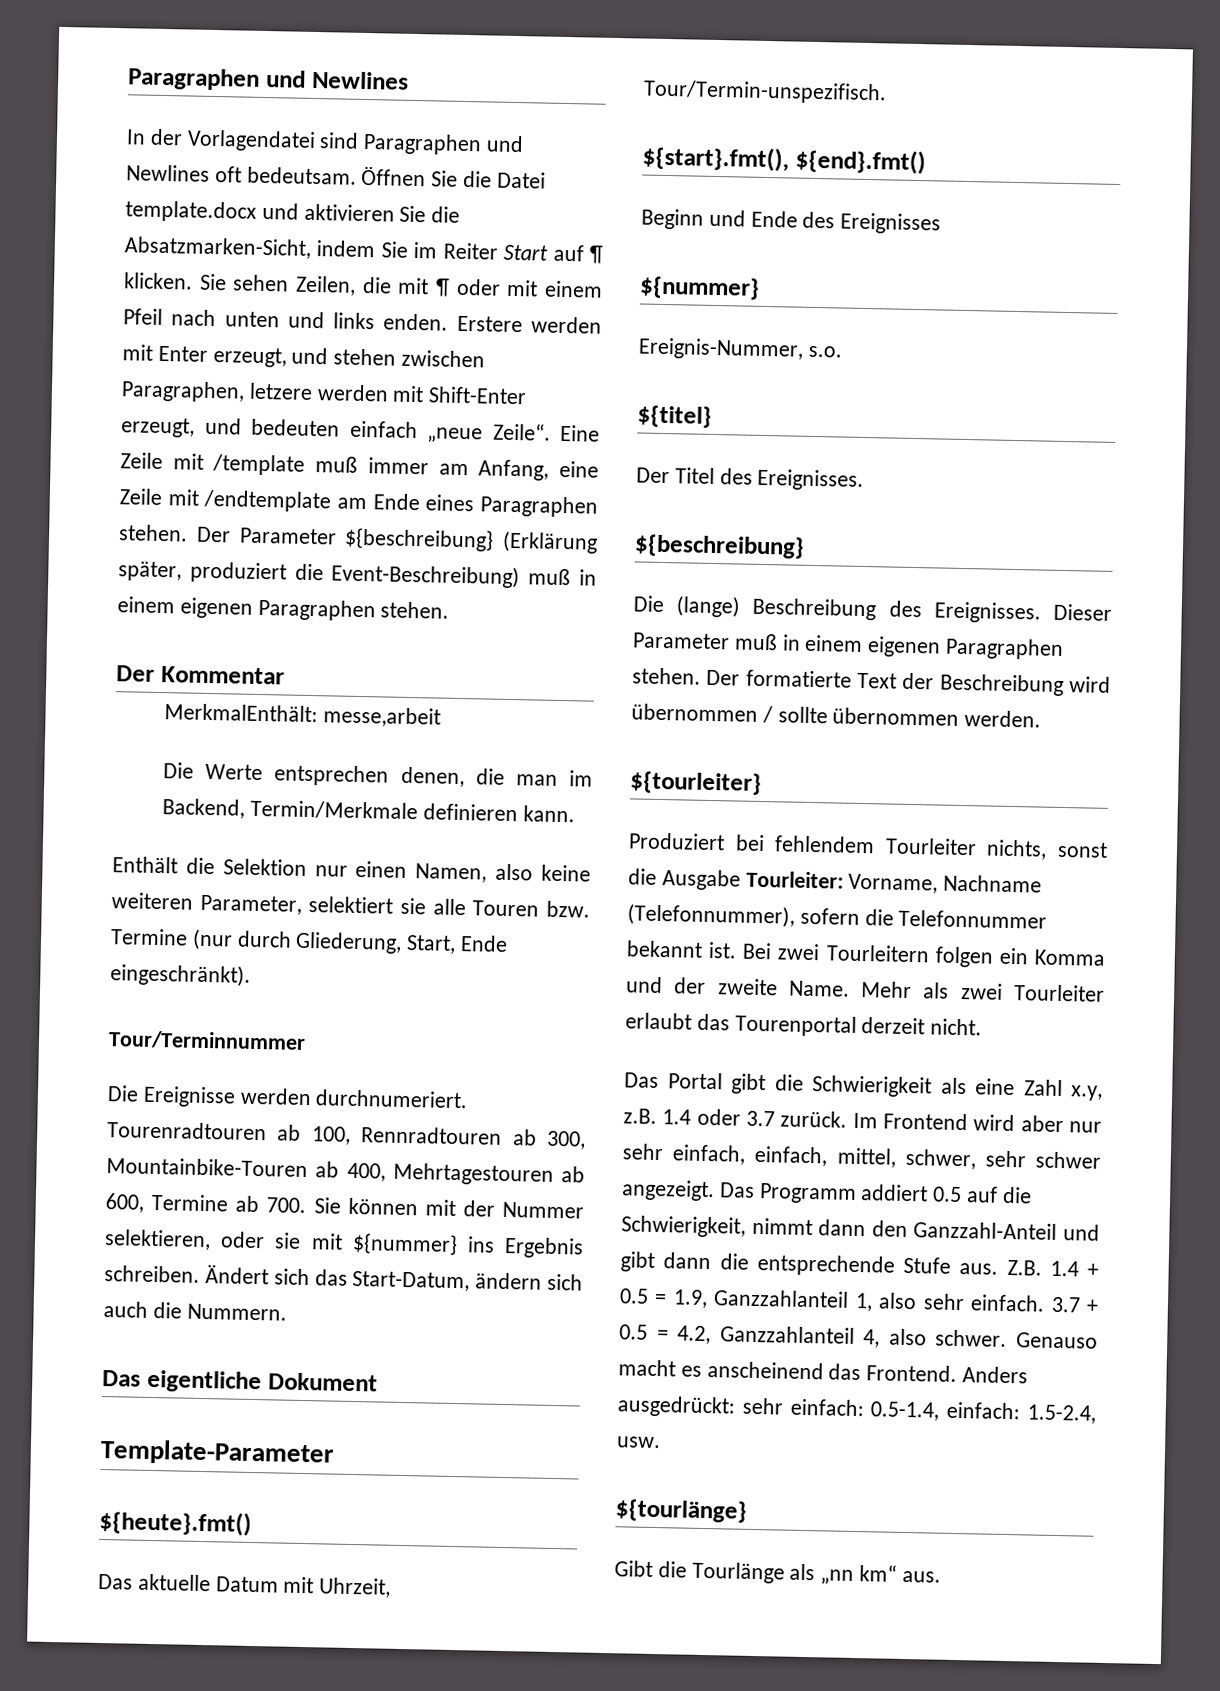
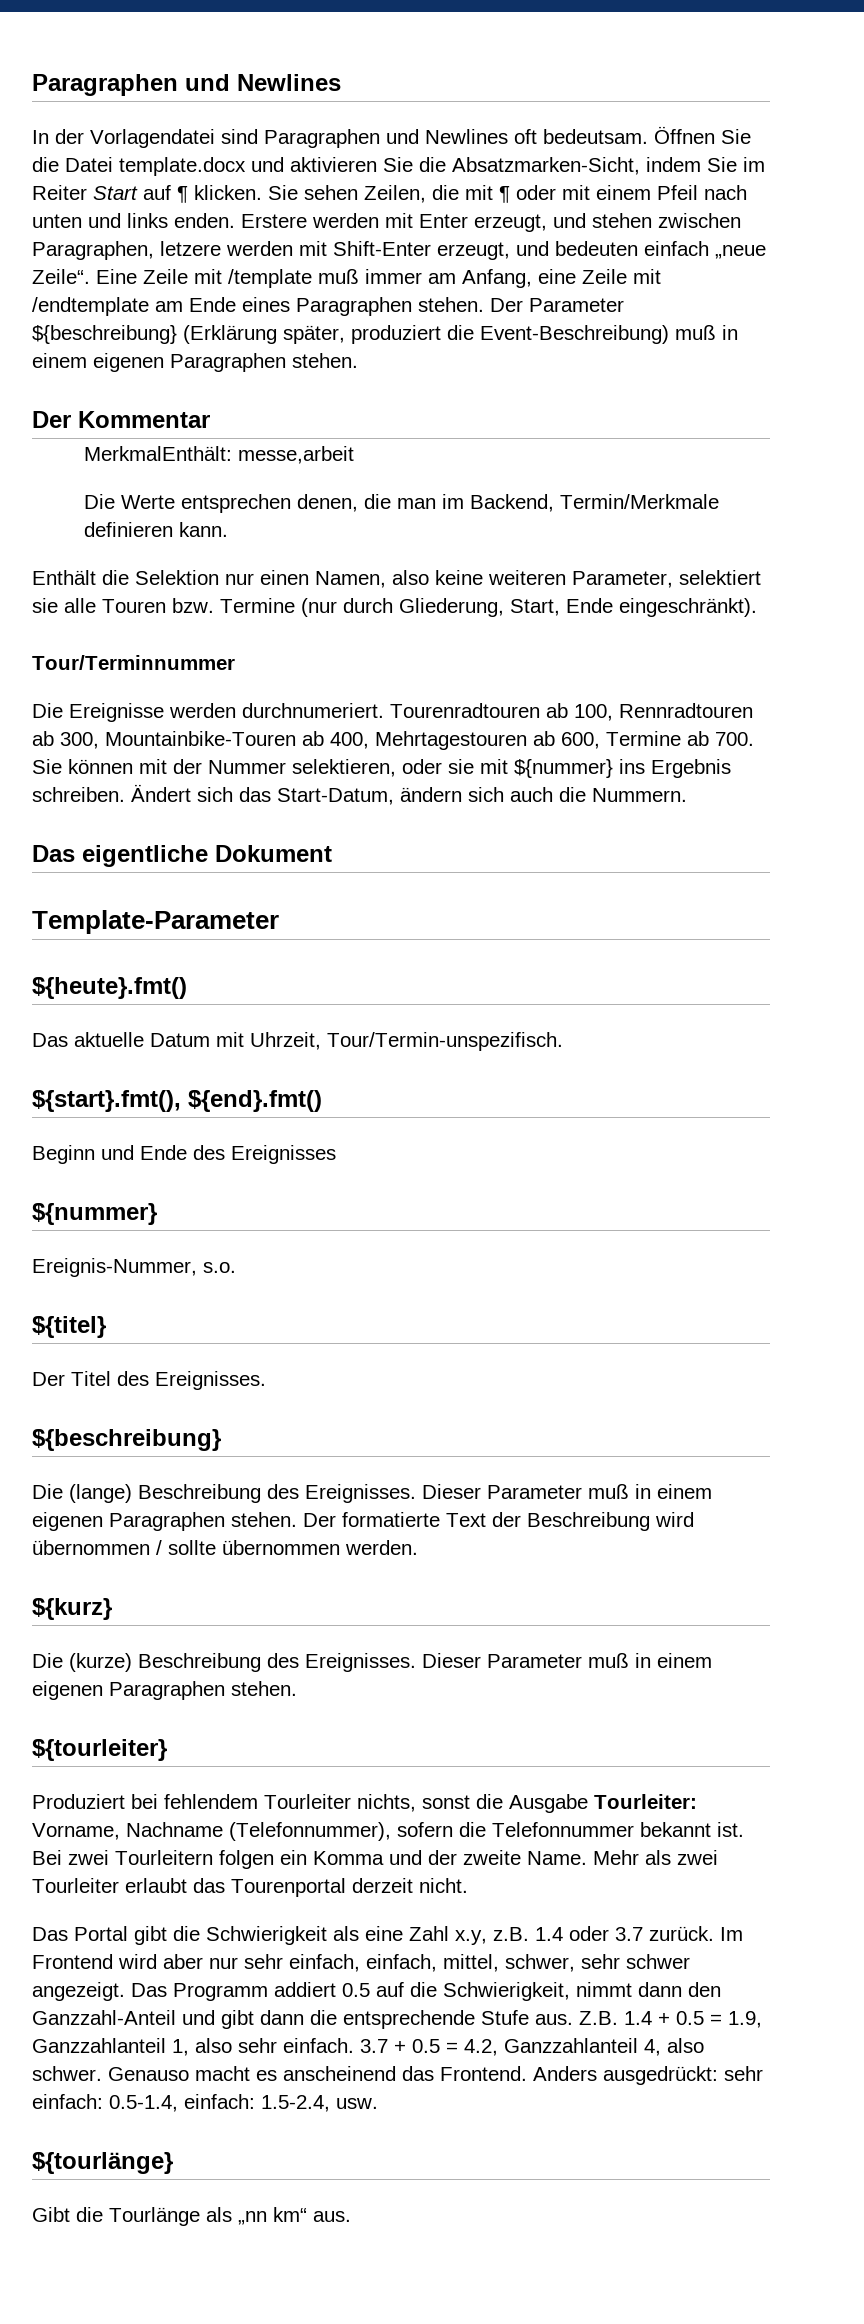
+ ${kurz}
+ Die (kurze) Beschreibung des Ereignisses. Dieser Parameter muß in einem eigenen Paragraphen stehen.

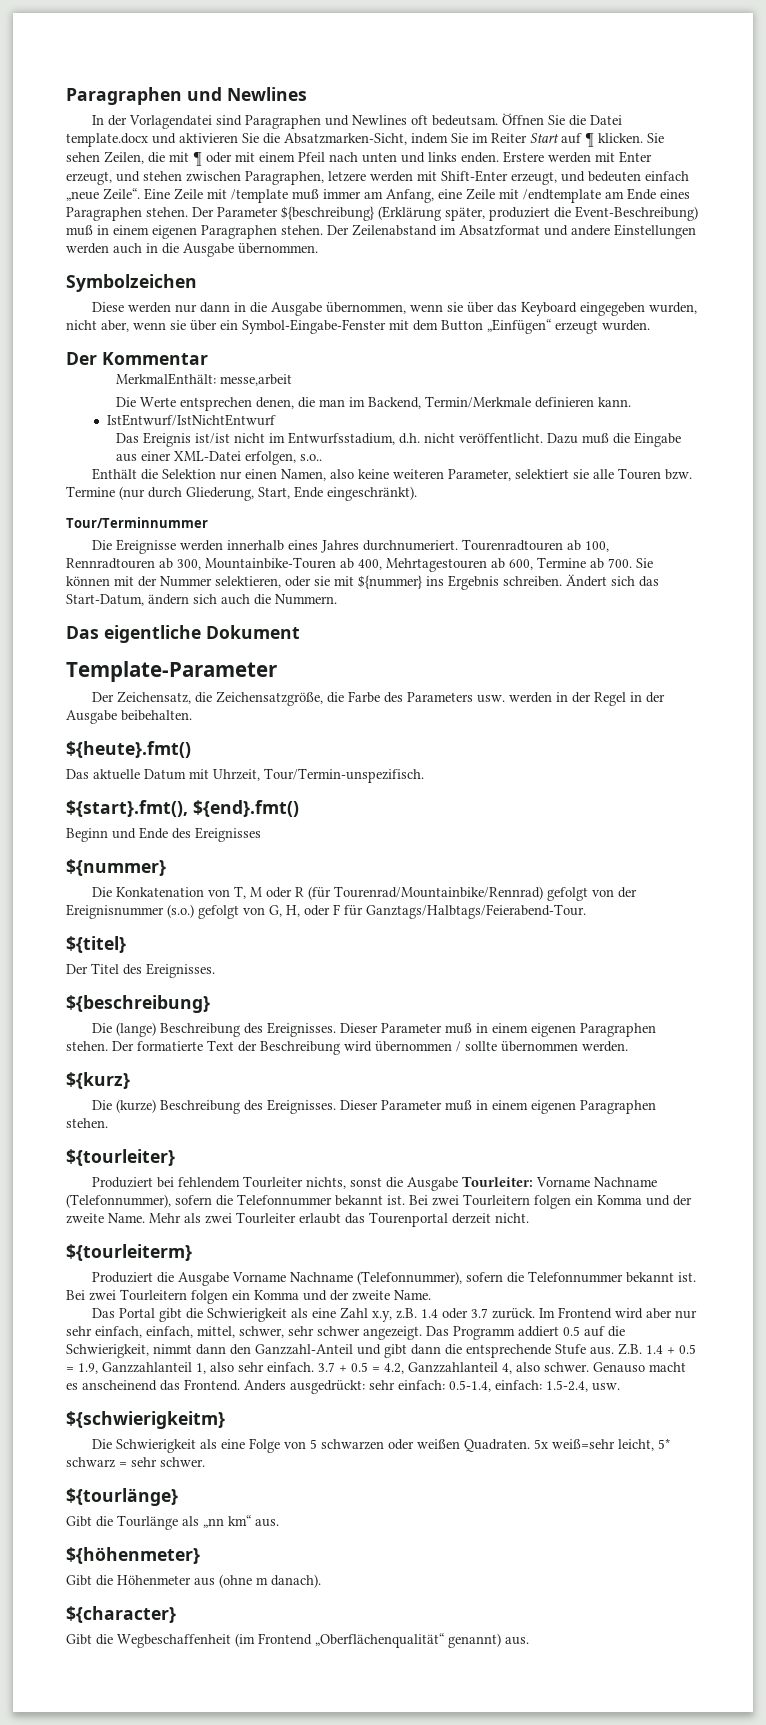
+ Der Zeilenabstand im Absatzformat und andere Einstellungen werden auch in die Ausgabe übernommen.
+ Symbolzeichen
+ Diese werden nur dann in die Ausgabe übernommen, wenn sie über das Keyboard eingegeben wurden, nicht aber, wenn sie über ein Symbol-Eingabe-Fenster mit dem Button „Einfügen“ erzeugt wurden.
+ IstEntwurf/IstNichtEntwurf
+ Das Ereignis ist/ist nicht im Entwurfsstadium, d.h. nicht veröffentlicht. Dazu muß die Eingabe aus einer XML-Datei erfolgen, s.o..
- Die Ereignisse werden durchnumeriert.
+ Die Ereignisse werden innerhalb eines Jahres durchnumeriert.
+ Der Zeichensatz, die Zeichensatzgröße, die Farbe des Parameters usw. werden in der Regel in der Ausgabe beibehalten.
- Ereignis-Nummer, s.o.
+ Die Konkatenation von T, M oder R (für Tourenrad/Mountainbike/Rennrad) gefolgt von der Ereignisnummer (s.o.) gefolgt von G, H, oder F für Ganztags/Halbtags/Feierabend-Tour.
- Produziert bei fehlendem Tourleiter nichts, sonst die Ausgabe Tourleiter: Vorname, Nachname (Telefonnummer), sofern die Telefonnummer bekannt ist.
+ Produziert bei fehlendem Tourleiter nichts, sonst die Ausgabe Tourleiter: Vorname Nachname (Telefonnummer), sofern die Telefonnummer bekannt ist.
+ ${tourleiterm}
+ Produziert die Ausgabe Vorname Nachname (Telefonnummer), sofern die Telefonnummer bekannt ist. Bei zwei Tourleitern folgen ein Komma und der zweite Name.
+ ${schwierigkeitm}
+ Die Schwierigkeit als eine Folge von 5 schwarzen oder weißen Quadraten. 5x weiß=sehr leicht, 5* schwarz = sehr schwer.
+ ${höhenmeter}
+ Gibt die Höhenmeter aus (ohne m danach).
+ ${character}
+ Gibt die Wegbeschaffenheit (im Frontend „Oberflächenqualität“ genannt) aus.

